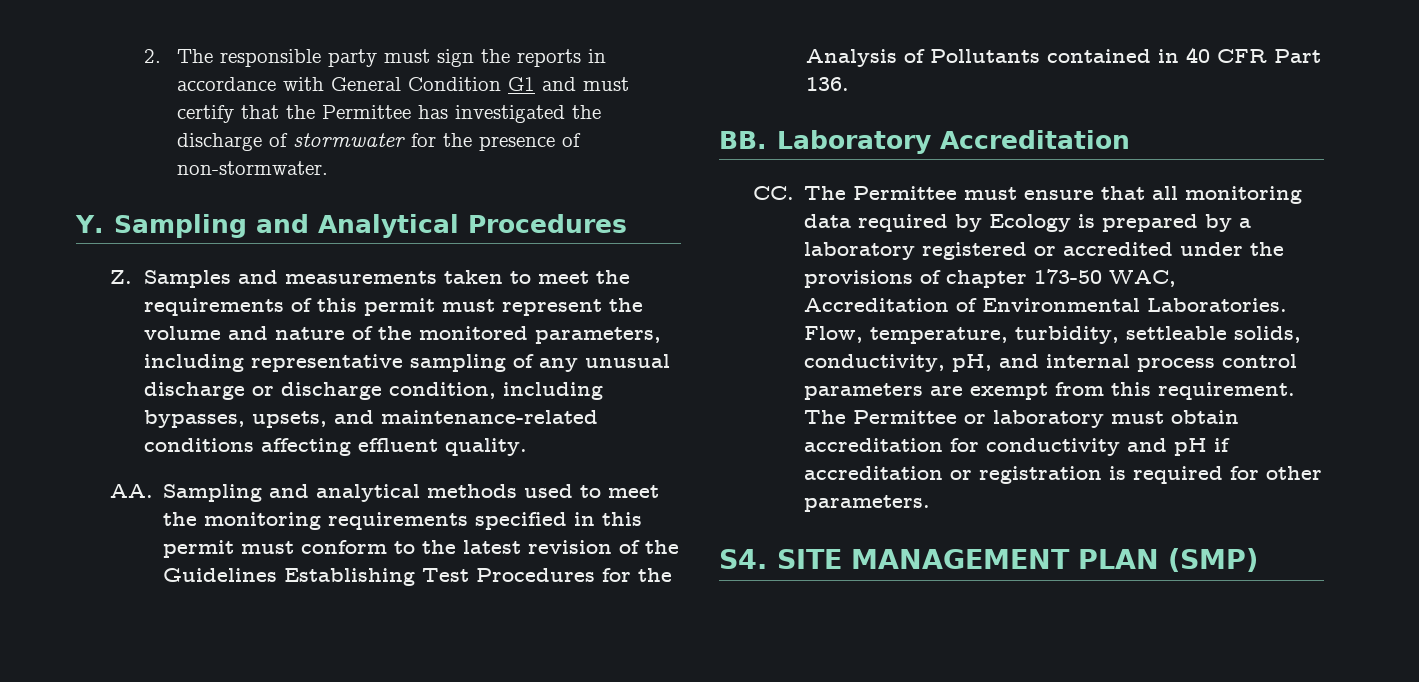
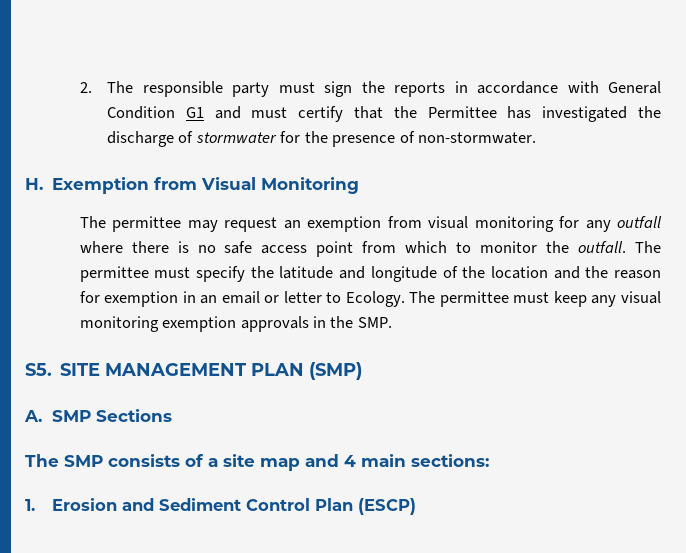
- Y. Sampling and Analytical Procedures
- Z. Samples and measurements taken to meet the requirements of this permit must represent the volume and nature of the monitored parameters, including representative sampling of any unusual discharge or discharge condition, including bypasses, upsets, and maintenance-related conditions affecting effluent quality.
- AA. Sampling and analytical methods used to meet the monitoring requirements specified in this permit must conform to the latest revision of the Guidelines Establishing Test Procedures for the Analysis of Pollutants contained in 40 CFR Part 136.
- BB. Laboratory Accreditation
- CC. The Permittee must ensure that all monitoring data required by Ecology is prepared by a laboratory registered or accredited under the provisions of chapter 173-50 WAC, Accreditation of Environmental Laboratories. Flow, temperature, turbidity, settleable solids, conductivity, pH, and internal process control parameters are exempt from this requirement. The Permittee or laboratory must obtain accreditation for conductivity and pH if accreditation or registration is required for other parameters.
- S4. SITE MANAGEMENT PLAN (SMP)
+ H. Exemption from Visual Monitoring
+ The permittee may request an exemption from visual monitoring for any outfall where there is no safe access point from which to monitor the outfall. The permittee must specify the latitude and longitude of the location and the reason for exemption in an email or letter to Ecology. The permittee must keep any visual monitoring exemption approvals in the SMP.
+ S5. SITE MANAGEMENT PLAN (SMP)
+ A. SMP Sections
+ The SMP consists of a site map and 4 main sections:
+ 1. Erosion and Sediment Control Plan (ESCP)

